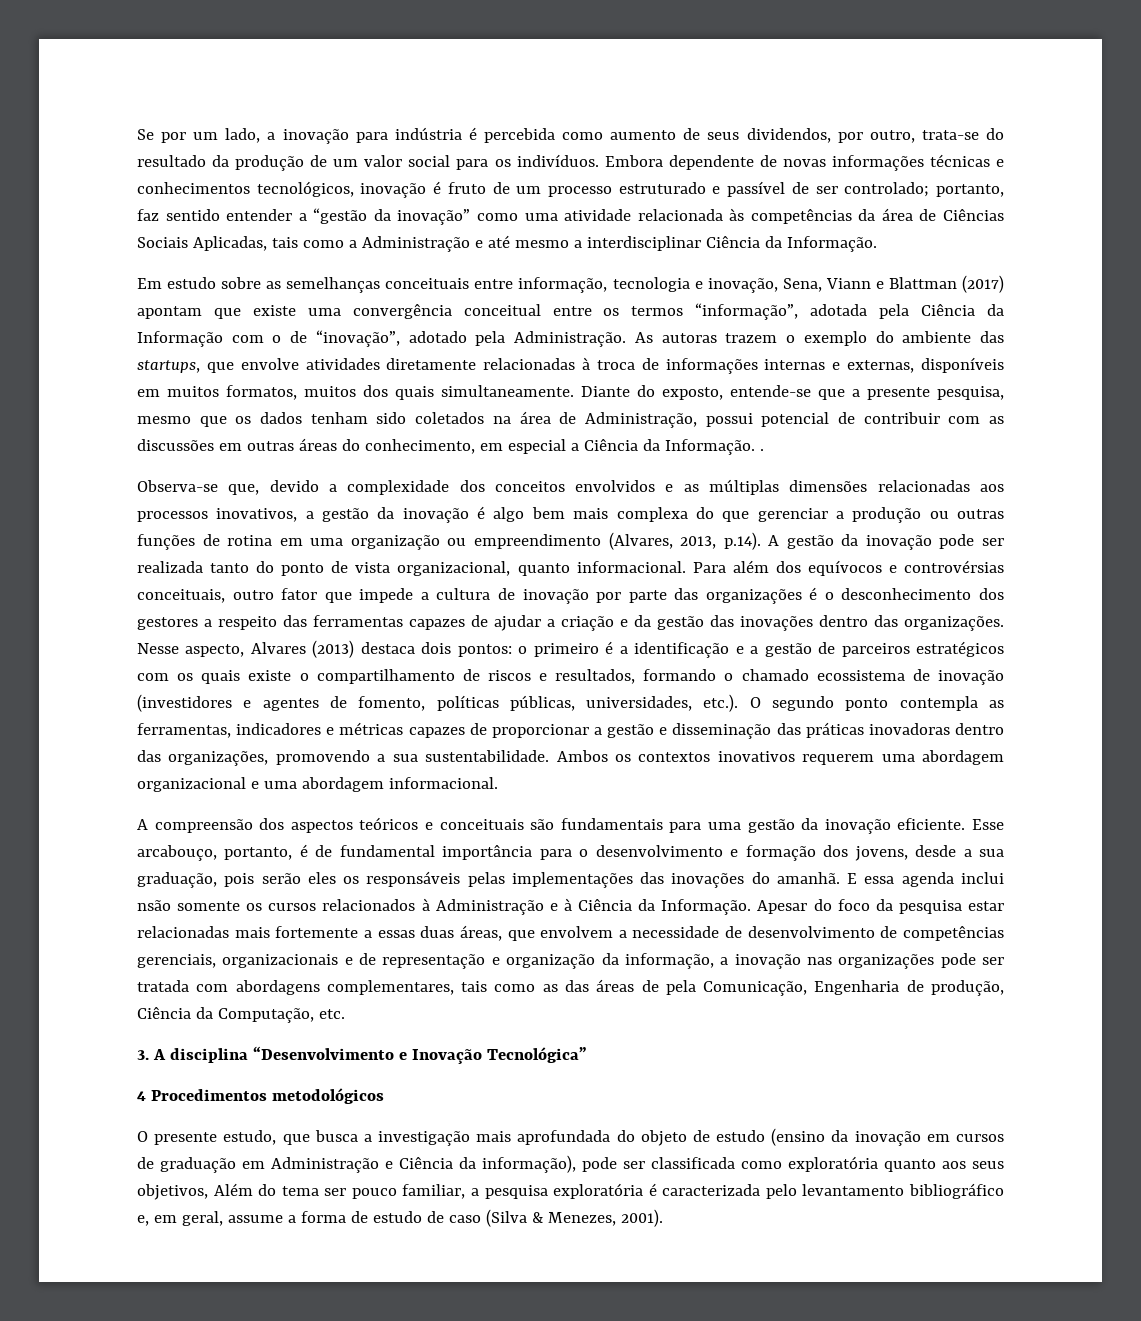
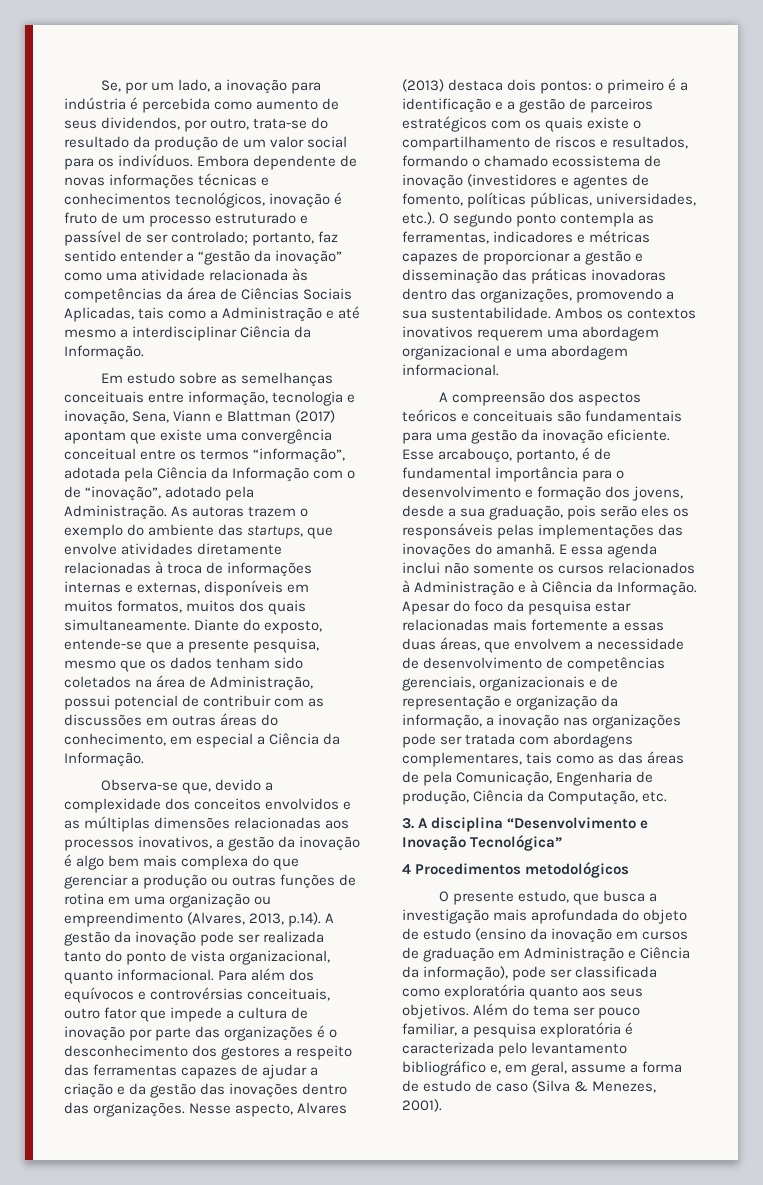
- Se por um lado, a inovação para indústria é percebida como aumento de seus dividendos, por outro, trata-se do resultado da produção de um valor social para os indivíduos.
+ Se, por um lado, a inovação para indústria é percebida como aumento de seus dividendos, por outro, trata-se do resultado da produção de um valor social para os indivíduos.
- Diante do exposto, entende-se que a presente pesquisa, mesmo que os dados tenham sido coletados na área de Administração, possui potencial de contribuir com as discussões em outras áreas do conhecimento, em especial a Ciência da Informação. .
+ Diante do exposto, entende-se que a presente pesquisa, mesmo que os dados tenham sido coletados na área de Administração, possui potencial de contribuir com as discussões em outras áreas do conhecimento, em especial a Ciência da Informação.
- E essa agenda inclui nsão somente os cursos relacionados à Administração e à Ciência da Informação.
+ E essa agenda inclui não somente os cursos relacionados à Administração e à Ciência da Informação.
- O presente estudo, que busca a investigação mais aprofundada do objeto de estudo (ensino da inovação em cursos de graduação em Administração e Ciência da informação), pode ser classificada como exploratória quanto aos seus objetivos, Além do tema ser pouco familiar, a pesquisa exploratória é caracterizada pelo levantamento bibliográfico e, em geral, assume a forma de estudo de caso (Silva & Menezes, 2001).
+ O presente estudo, que busca a investigação mais aprofundada do objeto de estudo (ensino da inovação em cursos de graduação em Administração e Ciência da informação), pode ser classificada como exploratória quanto aos seus objetivos. Além do tema ser pouco familiar, a pesquisa exploratória é caracterizada pelo levantamento bibliográfico e, em geral, assume a forma de estudo de caso (Silva & Menezes, 2001).

